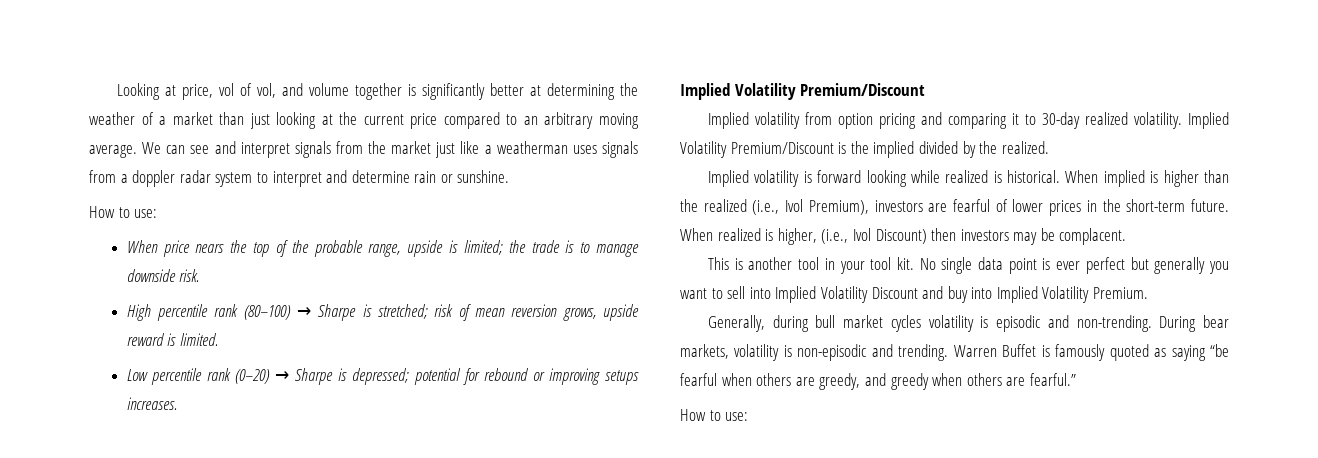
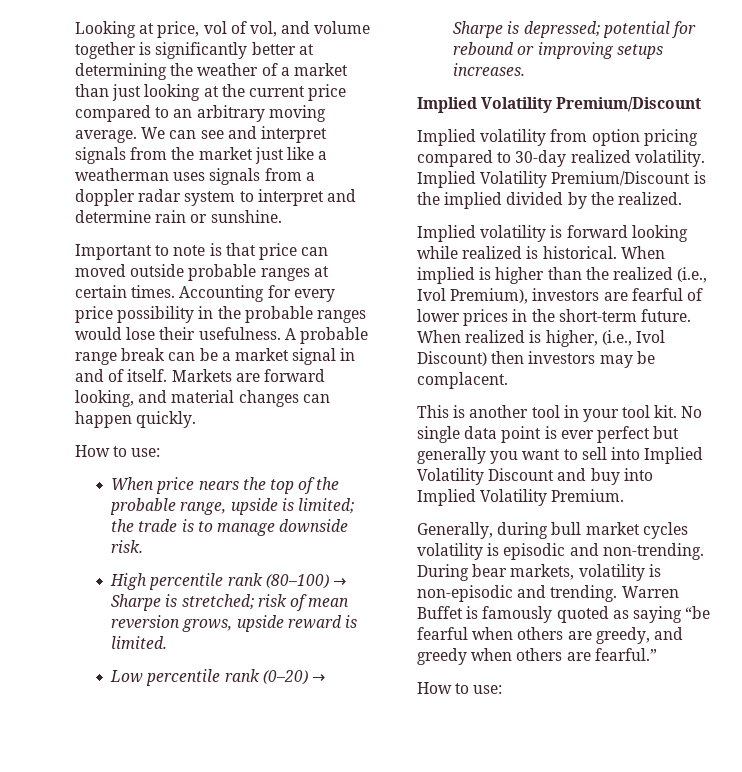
+ Important to note is that price can moved outside probable ranges at certain times. Accounting for every price possibility in the probable ranges would lose their usefulness. A probable range break can be a market signal in and of itself. Markets are forward looking, and material changes can happen quickly.
- Implied volatility from option pricing and comparing it to 30-day realized volatility.
+ Implied volatility from option pricing compared to 30-day realized volatility.

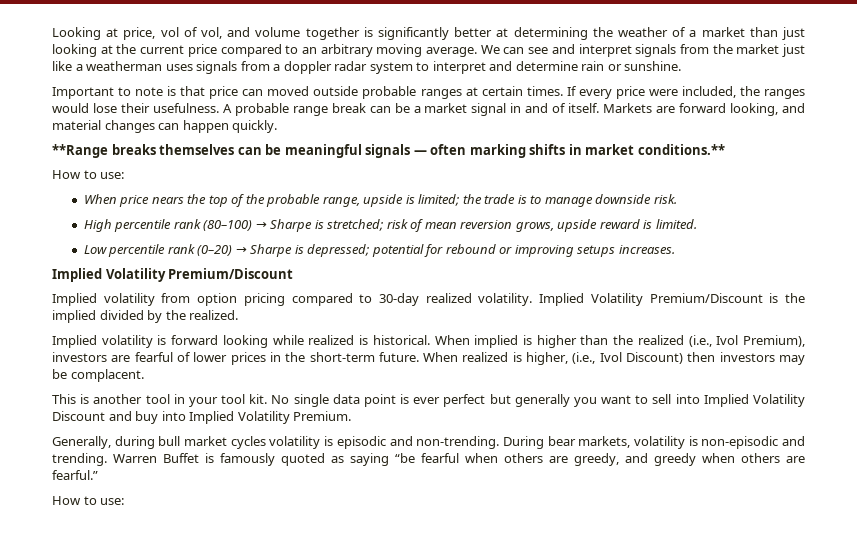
- Accounting for every price possibility in the probable ranges would lose their usefulness.
+ If every price were included, the ranges would lose their usefulness.
+ **Range breaks themselves can be meaningful signals — often marking shifts in market conditions.**

